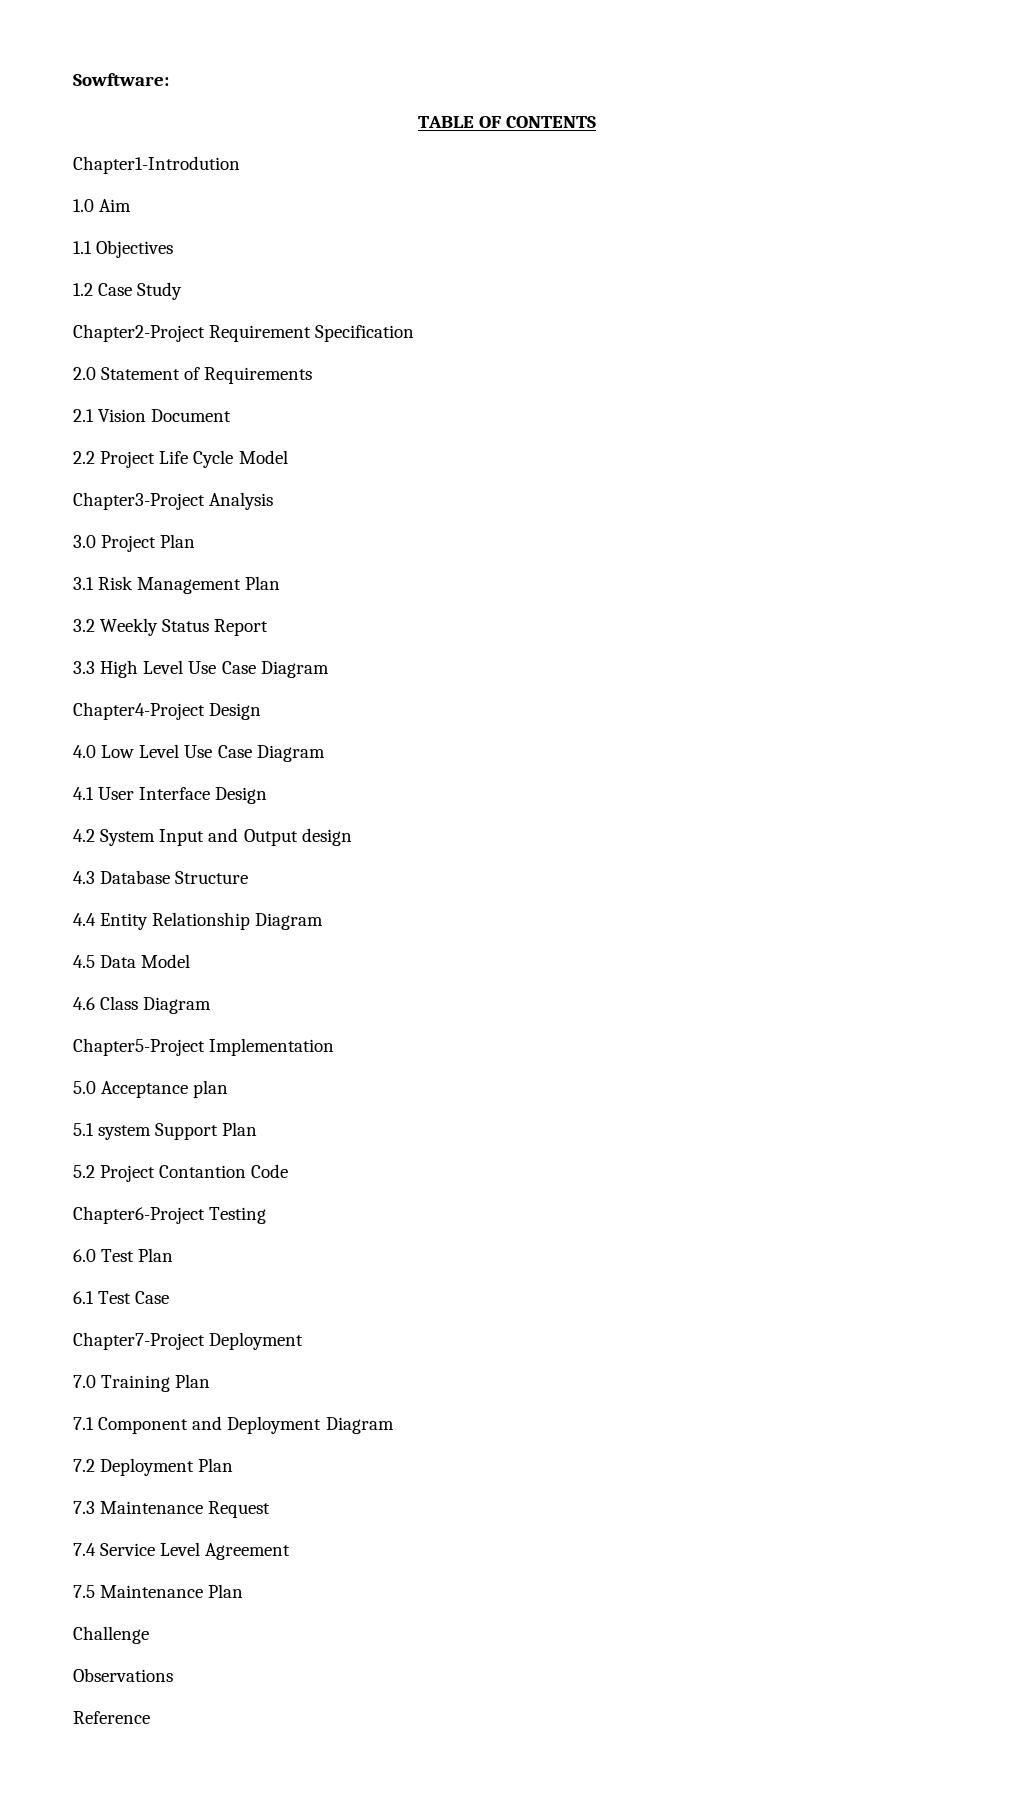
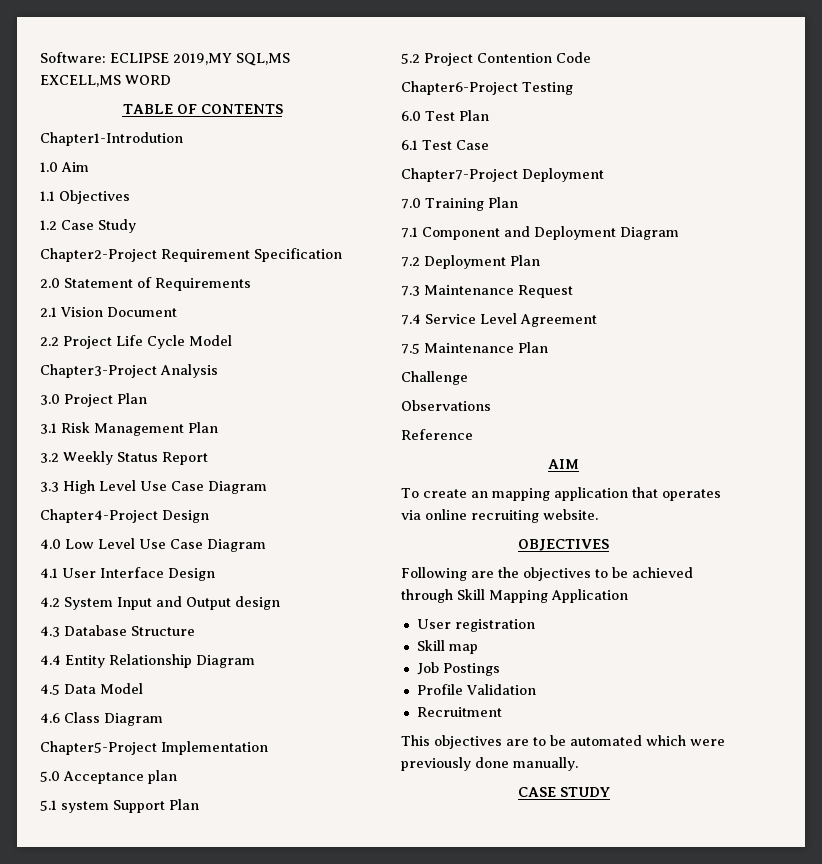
- Sowftware:
+ Software: ECLIPSE 2019,MY SQL,MS EXCELL,MS WORD
- 5.2 Project Contantion Code
+ 5.2 Project Contention Code
+ AIM
+ To create an mapping application that operates via online recruiting website.
+ OBJECTIVES
+ Following are the objectives to be achieved through Skill Mapping Application
+ User registration
+ Skill map
+ Job Postings
+ Profile Validation
+ Recruitment
+ This objectives are to be automated which were previously done manually.
+ CASE STUDY

